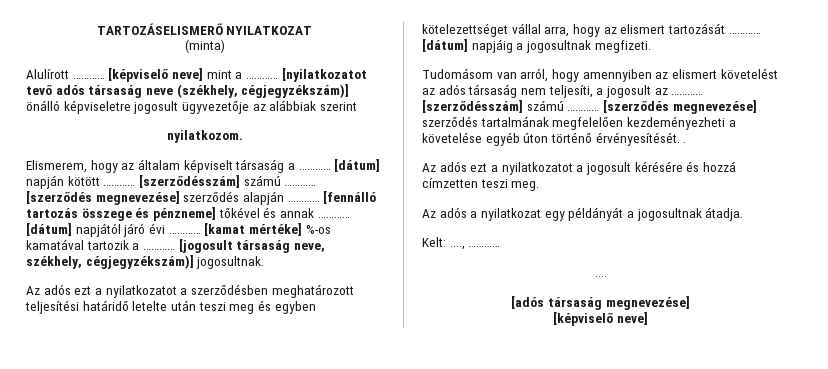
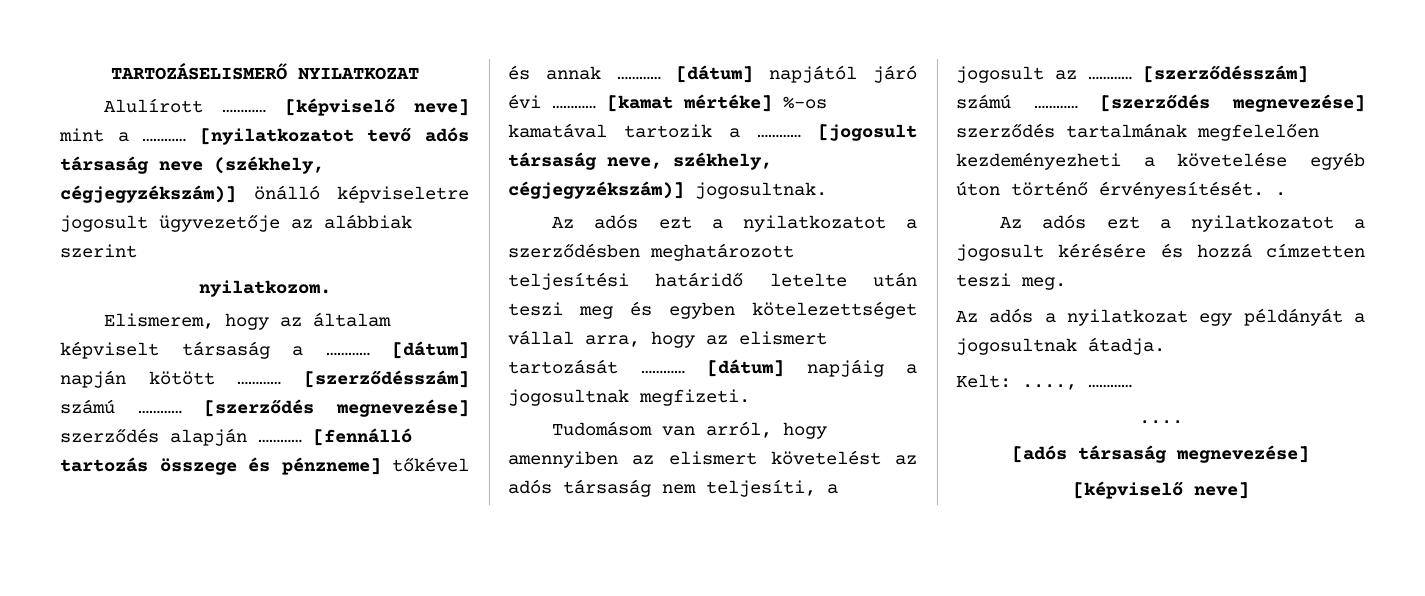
- (minta)

